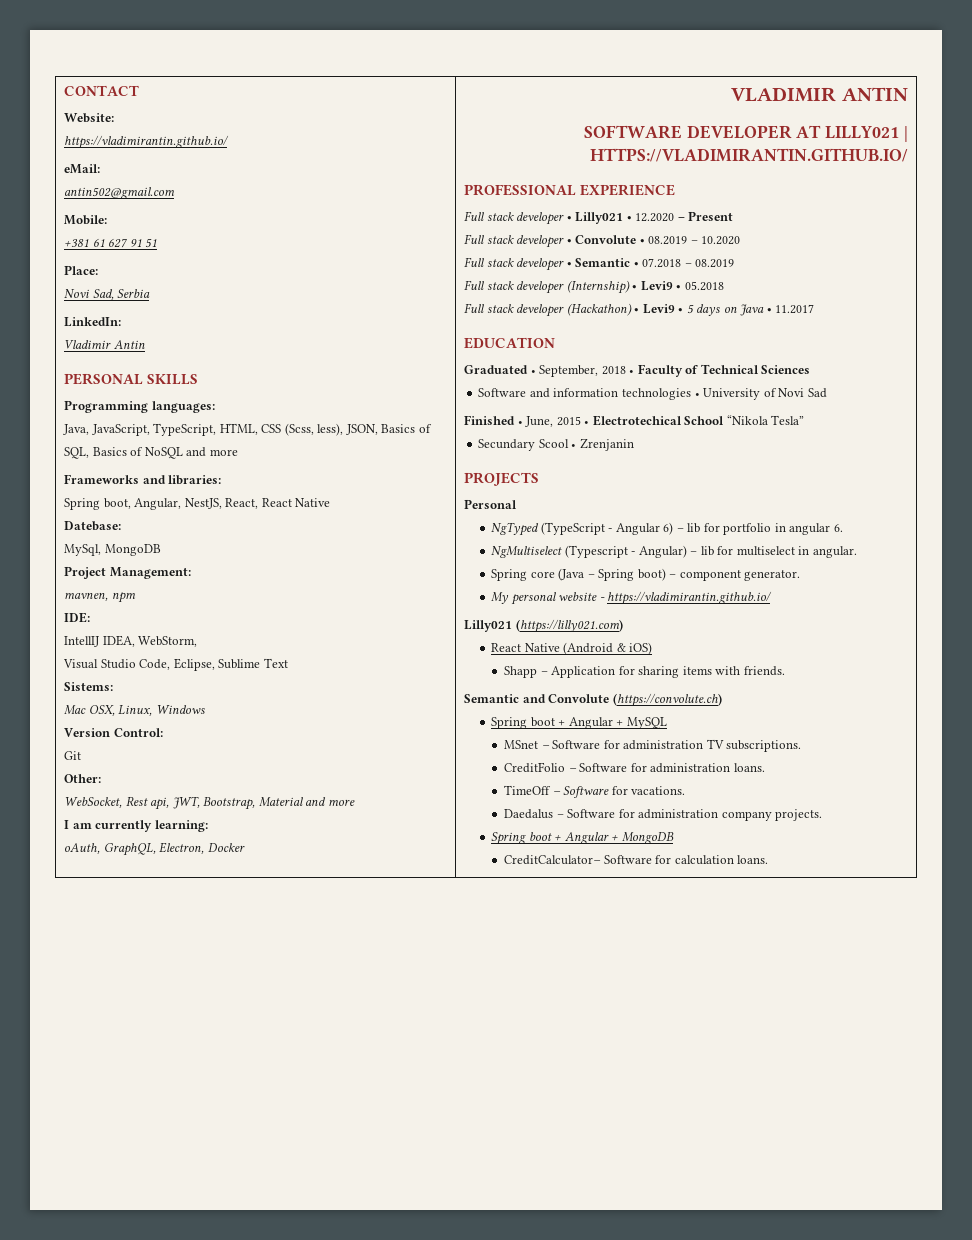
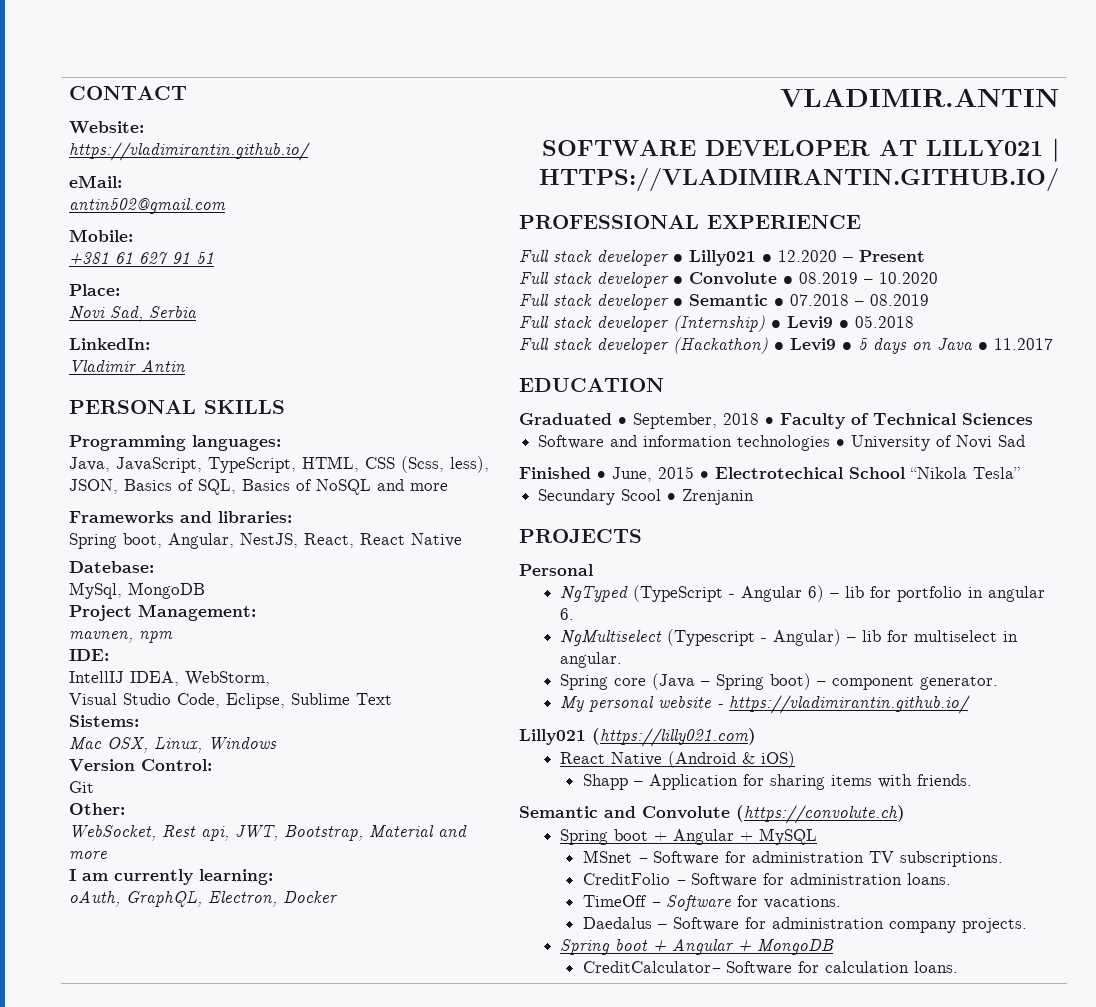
- VLADIMIR ANTIN
+ VLADIMIR.ANTIN

